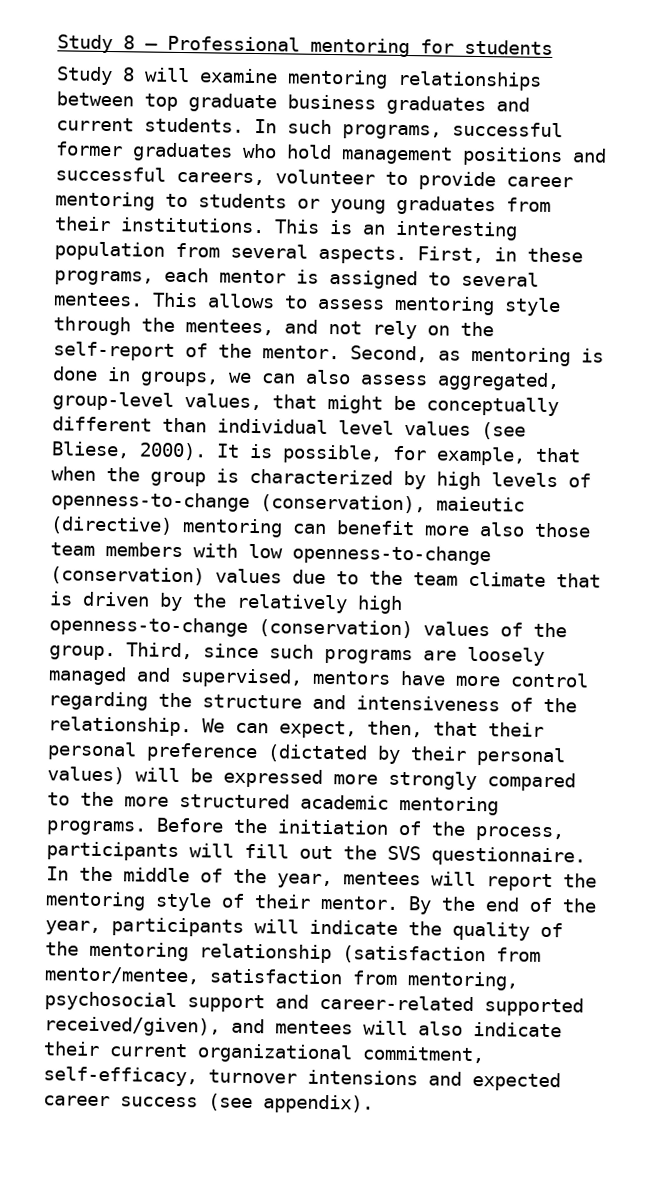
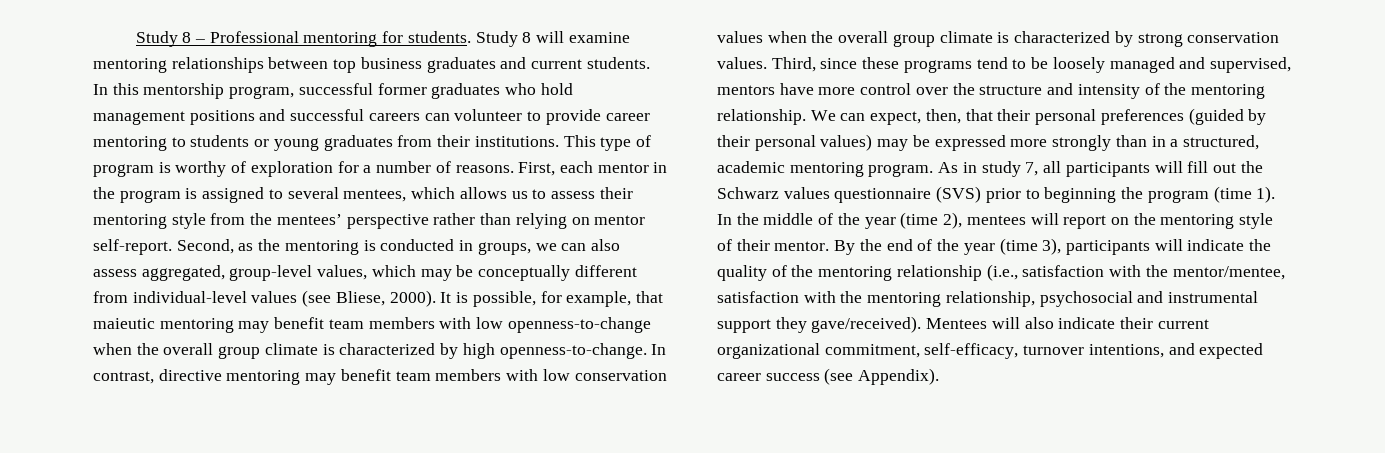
- Study 8 – Professional mentoring for students
- Study 8 will examine mentoring relationships between top graduate business graduates and current students.
+ Study 8 – Professional mentoring for students. Study 8 will examine mentoring relationships between top business graduates and current students.
- In such programs, successful former graduates who hold management positions and successful careers, volunteer to provide career mentoring to students or young graduates from their institutions.
+ In this mentorship program, successful former graduates who hold management positions and successful careers can volunteer to provide career mentoring to students or young graduates from their institutions.
- This is an interesting population from several aspects. First, in these programs, each mentor is assigned to several mentees. This allows to assess mentoring style through the mentees, and not rely on the self-report of the mentor.
+ This type of program is worthy of exploration for a number of reasons. First, each mentor in the program is assigned to several mentees, which allows us to assess their mentoring style from the mentees’ perspective rather than relying on mentor self-report.
- Second, as mentoring is done in groups, we can also assess aggregated, group-level values, that might be conceptually different than individual level values (see Bliese, 2000).
+ Second, as the mentoring is conducted in groups, we can also assess aggregated, group-level values, which may be conceptually different from individual-level values (see Bliese, 2000).
- It is possible, for example, that when the group is characterized by high levels of openness-to-change (conservation), maieutic (directive) mentoring can benefit more also those team members with low openness-to-change (conservation) values due to the team climate that is driven by the relatively high openness-to-change (conservation) values of the group. Third, since such programs are loosely managed and supervised, mentors have more control regarding the structure and intensiveness of the relationship.
+ It is possible, for example, that maieutic mentoring may benefit team members with low openness-to-change when the overall group climate is characterized by high openness-to-change. In contrast, directive mentoring may benefit team members with low conservation values when the overall group climate is characterized by strong conservation values. Third, since these programs tend to be loosely managed and supervised, mentors have more control over the structure and intensity of the mentoring relationship.
- We can expect, then, that their personal preference (dictated by their personal values) will be expressed more strongly compared to the more structured academic mentoring programs. Before the initiation of the process, participants will fill out the SVS questionnaire.
+ We can expect, then, that their personal preferences (guided by their personal values) may be expressed more strongly than in a structured, academic mentoring program. As in study 7, all participants will fill out the Schwarz values questionnaire (SVS) prior to beginning the program (time 1).
- In the middle of the year, mentees will report the mentoring style of their mentor.
+ In the middle of the year (time 2), mentees will report on the mentoring style of their mentor.
- By the end of the year, participants will indicate the quality of the mentoring relationship (satisfaction from mentor/mentee, satisfaction from mentoring, psychosocial support and career-related supported received/given), and mentees will also indicate their current organizational commitment, self-efficacy, turnover intensions and expected career success (see appendix).
+ By the end of the year (time 3), participants will indicate the quality of the mentoring relationship (i.e., satisfaction with the mentor/mentee, satisfaction with the mentoring relationship, psychosocial and instrumental support they gave/received). Mentees will also indicate their current organizational commitment, self-efficacy, turnover intentions, and expected career success (see Appendix).

